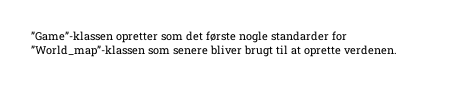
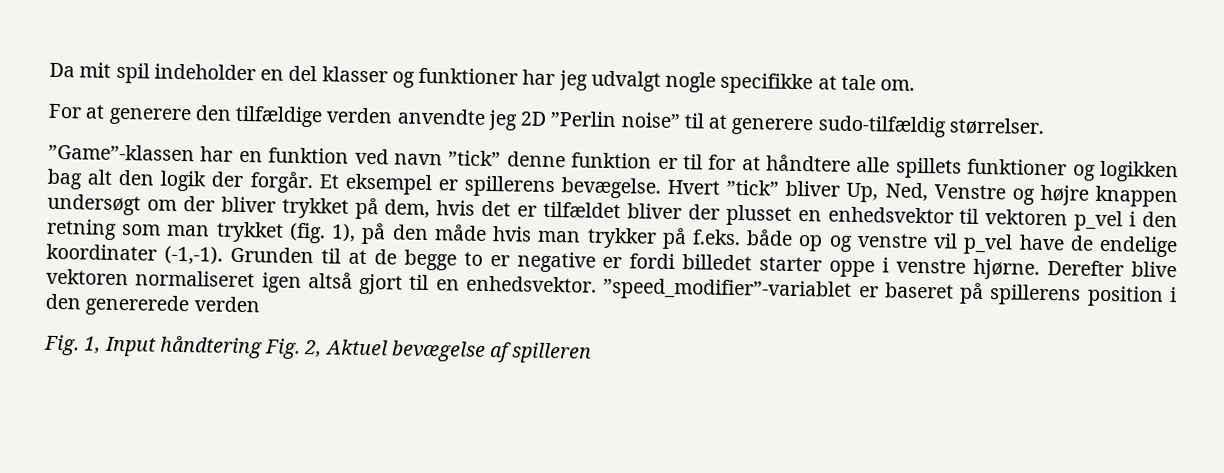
- ”Game”-klassen opretter som det første nogle standarder for ”World_map”-klassen som senere bliver brugt til at oprette verdenen.
+ Da mit spil indeholder en del klasser og funktioner har jeg udvalgt nogle specifikke at tale om.
+ For at generere den tilfældige verden anvendte jeg 2D ”Perlin noise” til at generere sudo-tilfældig størrelser.
+ ”Game”-klassen har en funktion ved navn ”tick” denne funktion er til for at håndtere alle spillets funktioner og logikken bag alt den logik der forgår. Et eksempel er spillerens bevægelse. Hvert ”tick” bliver Up, Ned, Venstre og højre knappen undersøgt om der bliver trykket på dem, hvis det er tilfældet bliver der plusset en enhedsvektor til vektoren p_vel i den retning som man trykket (fig. 1), på den måde hvis man trykker på f.eks. både op og venstre vil p_vel have de endelige koordinater (-1,-1). Grunden til at de begge to er negative er fordi billedet starter oppe i venstre hjørne. Derefter blive vektoren normaliseret igen altså gjort til en enhedsvektor. ”speed_modifier”-variablet er baseret på spillerens position i den genererede verden
+ Fig. 1, Input håndtering Fig. 2, Aktuel bevægelse af spilleren

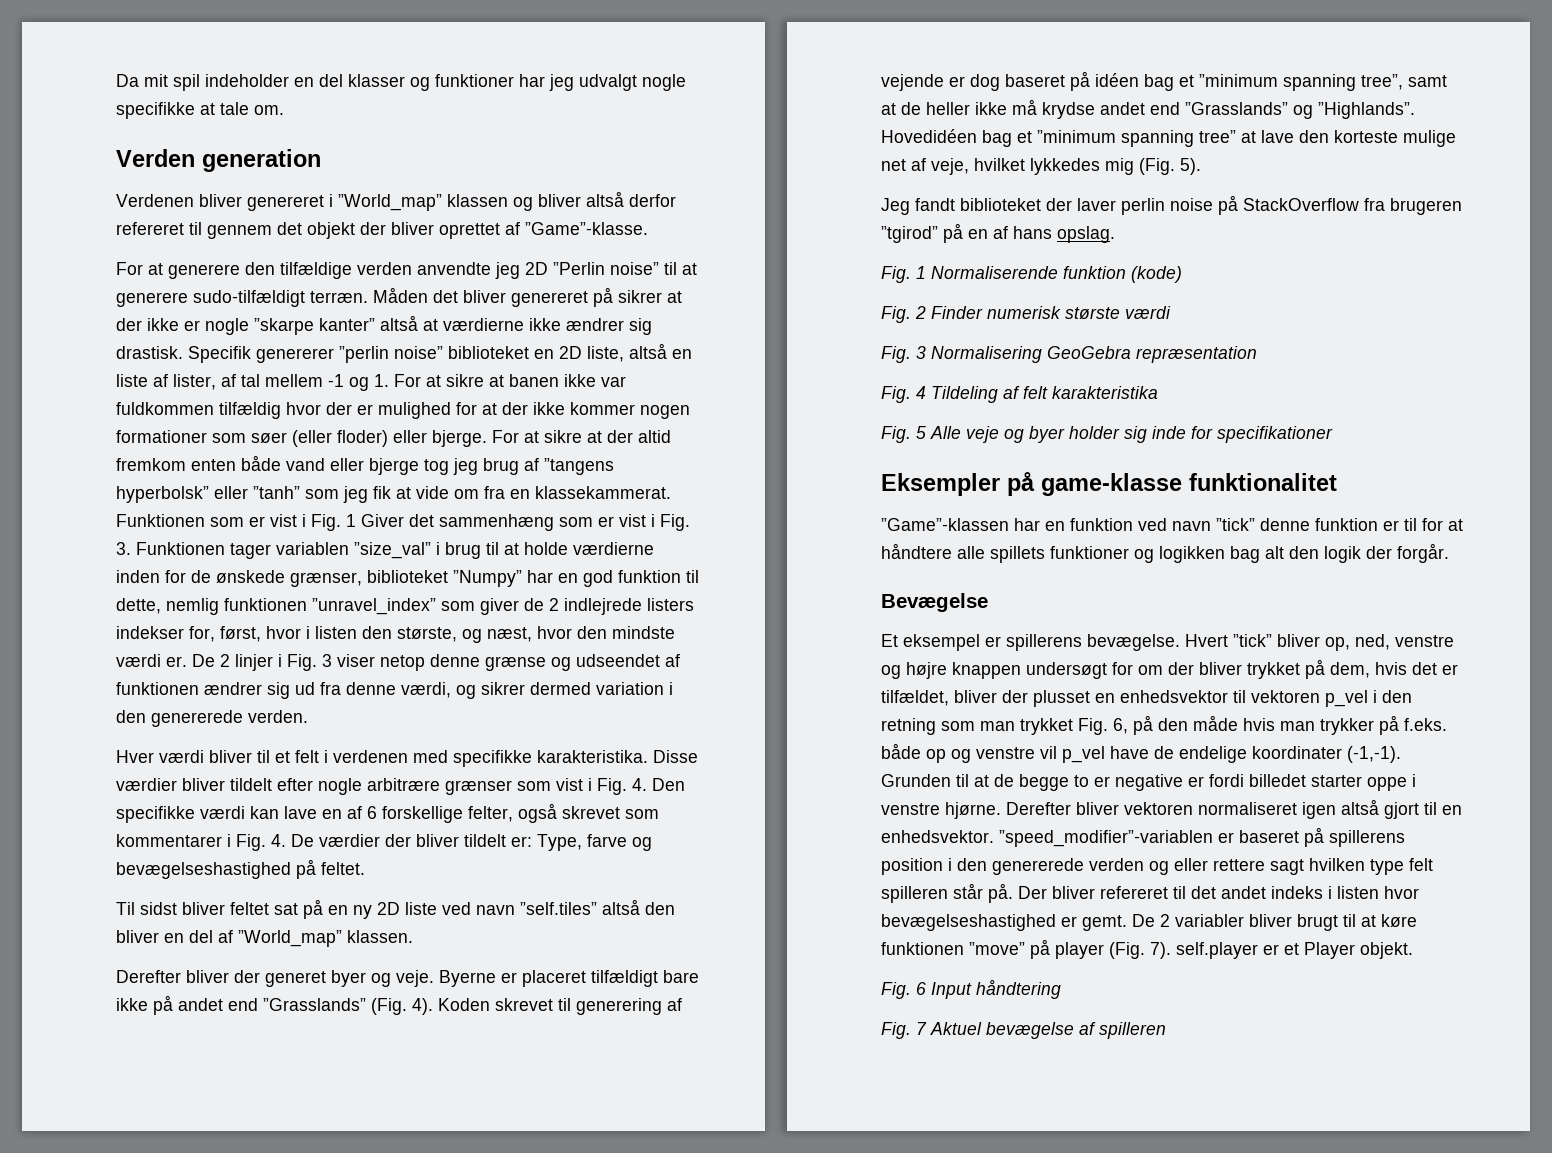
+ Verden generation
+ Verdenen bliver genereret i ”World_map” klassen og bliver altså derfor refereret til gennem det objekt der bliver oprettet af ”Game”-klasse.
- For at generere den tilfældige verden anvendte jeg 2D ”Perlin noise” til at generere sudo-tilfældig størrelser.
+ For at generere den tilfældige verden anvendte jeg 2D ”Perlin noise” til at generere sudo-tilfældigt terræn. Måden det bliver genereret på sikrer at der ikke er nogle ”skarpe kanter” altså at værdierne ikke ændrer sig drastisk. Specifik genererer ”perlin noise” biblioteket en 2D liste, altså en liste af lister, af tal mellem -1 og 1. For at sikre at banen ikke var fuldkommen tilfældig hvor der er mulighed for at der ikke kommer nogen formationer som søer (eller floder) eller bjerge. For at sikre at der altid fremkom enten både vand eller bjerge tog jeg brug af ”tangens hyperbolsk” eller ”tanh” som jeg fik at vide om fra en klassekammerat. Funktionen som er vist i Fig. 1 Giver det sammenhæng som er vist i Fig. 3. Funktionen tager variablen ”size_val” i brug til at holde værdierne inden for de ønskede grænser, biblioteket ”Numpy” har en god funktion til dette, nemlig funktionen ”unravel_index” som giver de 2 indlejrede listers indekser for, først, hvor i listen den største, og næst, hvor den mindste værdi er. De 2 linjer i Fig. 3 viser netop denne grænse og udseendet af funktionen ændrer sig ud fra denne værdi, og sikrer dermed variation i den genererede verden.
+ Hver værdi bliver til et felt i verdenen med specifikke karakteristika. Disse værdier bliver tildelt efter nogle arbitrære grænser som vist i Fig. 4. Den specifikke værdi kan lave en af 6 forskellige felter, også skrevet som kommentarer i Fig. 4. De værdier der bliver tildelt er: Type, farve og bevægelseshastighed på feltet.
+ Til sidst bliver feltet sat på en ny 2D liste ved navn ”self.tiles” altså den bliver en del af ”World_map” klassen.
+ Derefter bliver der generet byer og veje. Byerne er placeret tilfældigt bare ikke på andet end ”Grasslands” (Fig. 4). Koden skrevet til generering af vejende er dog baseret på idéen bag et ”minimum spanning tree”, samt at de heller ikke må krydse andet end ”Grasslands” og ”Highlands”. Hovedidéen bag et ”minimum spanning tree” at lave den korteste mulige net af veje, hvilket lykkedes mig (Fig. 5).
+ Jeg fandt biblioteket der laver perlin noise på StackOverflow fra brugeren ”tgirod” på en af hans opslag.
+ Fig. 1 Normaliserende funktion (kode)
+ Fig. 2 Finder numerisk største værdi
+ Fig. 3 Normalisering GeoGebra repræsentation
+ Fig. 4 Tildeling af felt karakteristika
+ Fig. 5 Alle veje og byer holder sig inde for specifikationer
+ Eksempler på game-klasse funktionalitet
- ”Game”-klassen har en funktion ved navn ”tick” denne funktion er til for at håndtere alle spillets funktioner og logikken bag alt den logik der forgår. Et eksempel er spillerens bevægelse.
+ ”Game”-klassen har en funktion ved navn ”tick” denne funktion er til for at håndtere alle spillets funktioner og logikken bag alt den logik der forgår.
+ Bevægelse
+ Et eksempel er spillerens bevægelse.
- Hvert ”tick” bliver Up, Ned, Venstre og højre knappen undersøgt om der bliver trykket på dem, hvis det er tilfældet bliver der plusset en enhedsvektor til vektoren p_vel i den retning som man trykket (fig. 1), på den måde hvis man trykker på f.eks. både op og venstre vil p_vel have de endelige koordinater (-1,-1).
+ Hvert ”tick” bliver op, ned, venstre og højre knappen undersøgt for om der bliver trykket på dem, hvis det er tilfældet, bliver der plusset en enhedsvektor til vektoren p_vel i den retning som man trykket Fig. 6, på den måde hvis man trykker på f.eks. både op og venstre vil p_vel have de endelige koordinater (-1,-1).
- Derefter blive vektoren normaliseret igen altså gjort til en enhedsvektor. ”speed_modifier”-variablet er baseret på spillerens position i den genererede verden
- Fig. 1, Input håndtering Fig. 2, Aktuel bevægelse af spilleren
+ Derefter bliver vektoren normaliseret igen altså gjort til en enhedsvektor. ”speed_modifier”-variablen er baseret på spillerens position i den genererede verden og eller rettere sagt hvilken type felt spilleren står på. Der bliver refereret til det andet indeks i listen hvor bevægelseshastighed er gemt. De 2 variabler bliver brugt til at køre funktionen ”move” på player (Fig. 7). self.player er et Player objekt.
+ Fig. 6 Input håndtering
+ Fig. 7 Aktuel bevægelse af spilleren

